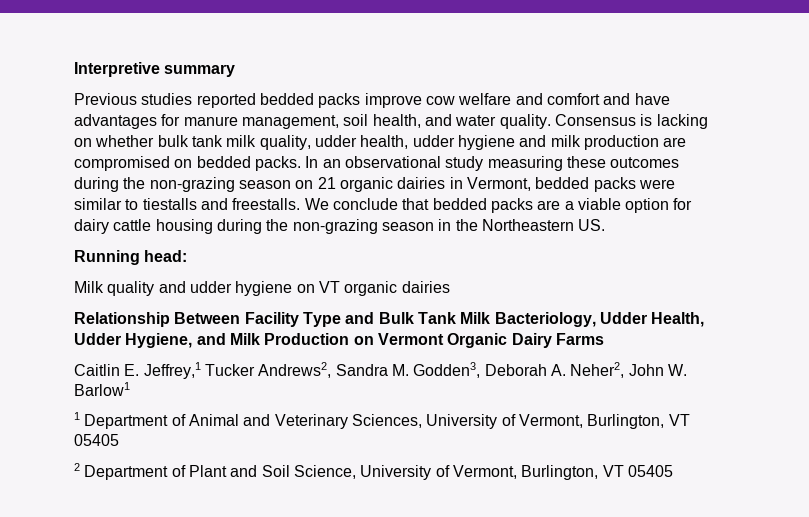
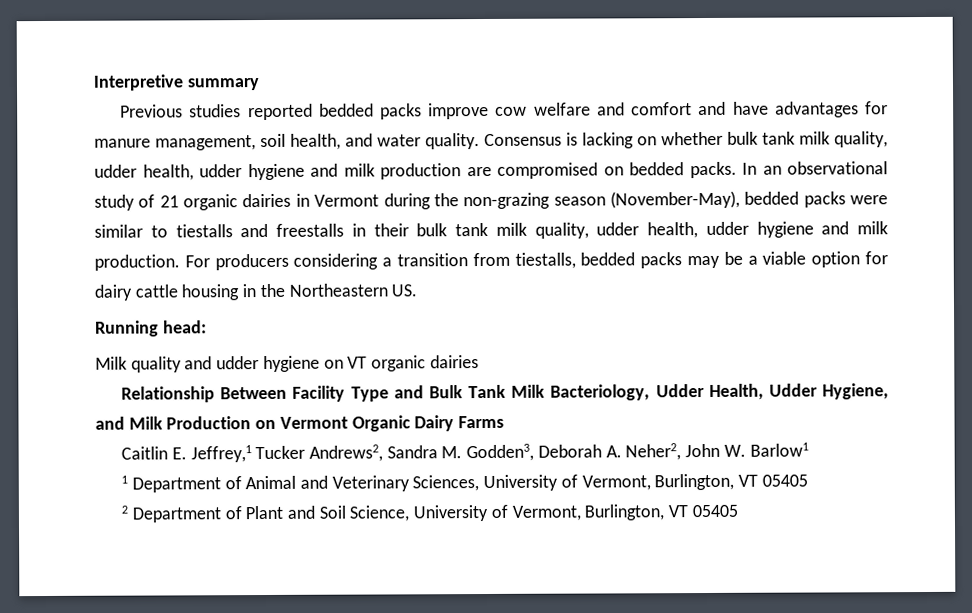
- In an observational study measuring these outcomes during the non-grazing season on 21 organic dairies in Vermont, bedded packs were similar to tiestalls and freestalls. We conclude that bedded packs are a viable option for dairy cattle housing during the non-grazing season in the Northeastern US.
+ In an observational study of 21 organic dairies in Vermont during the non-grazing season (November-May), bedded packs were similar to tiestalls and freestalls in their bulk tank milk quality, udder health, udder hygiene and milk production. For producers considering a transition from tiestalls, bedded packs may be a viable option for dairy cattle housing in the Northeastern US.

